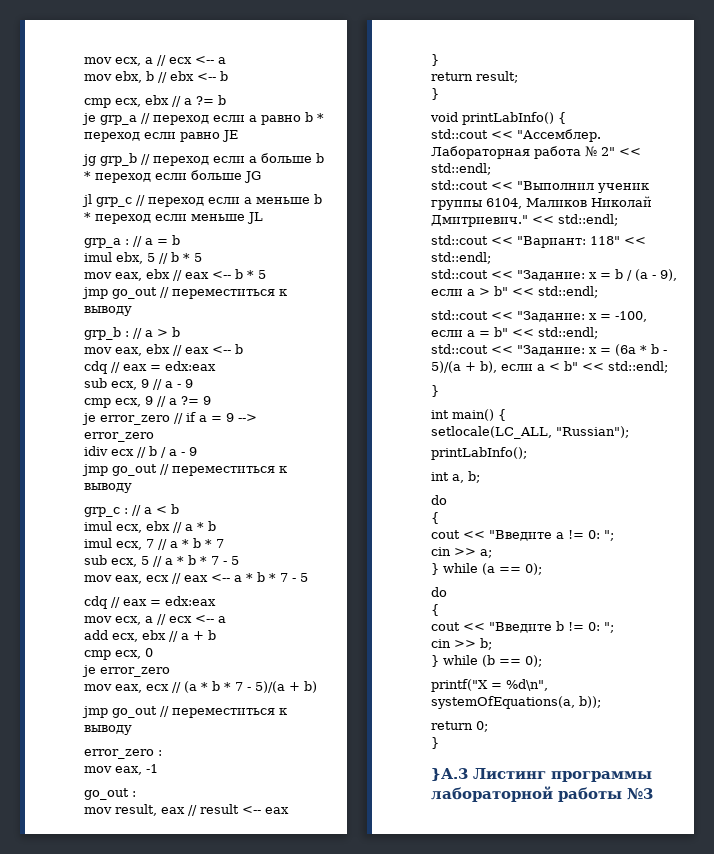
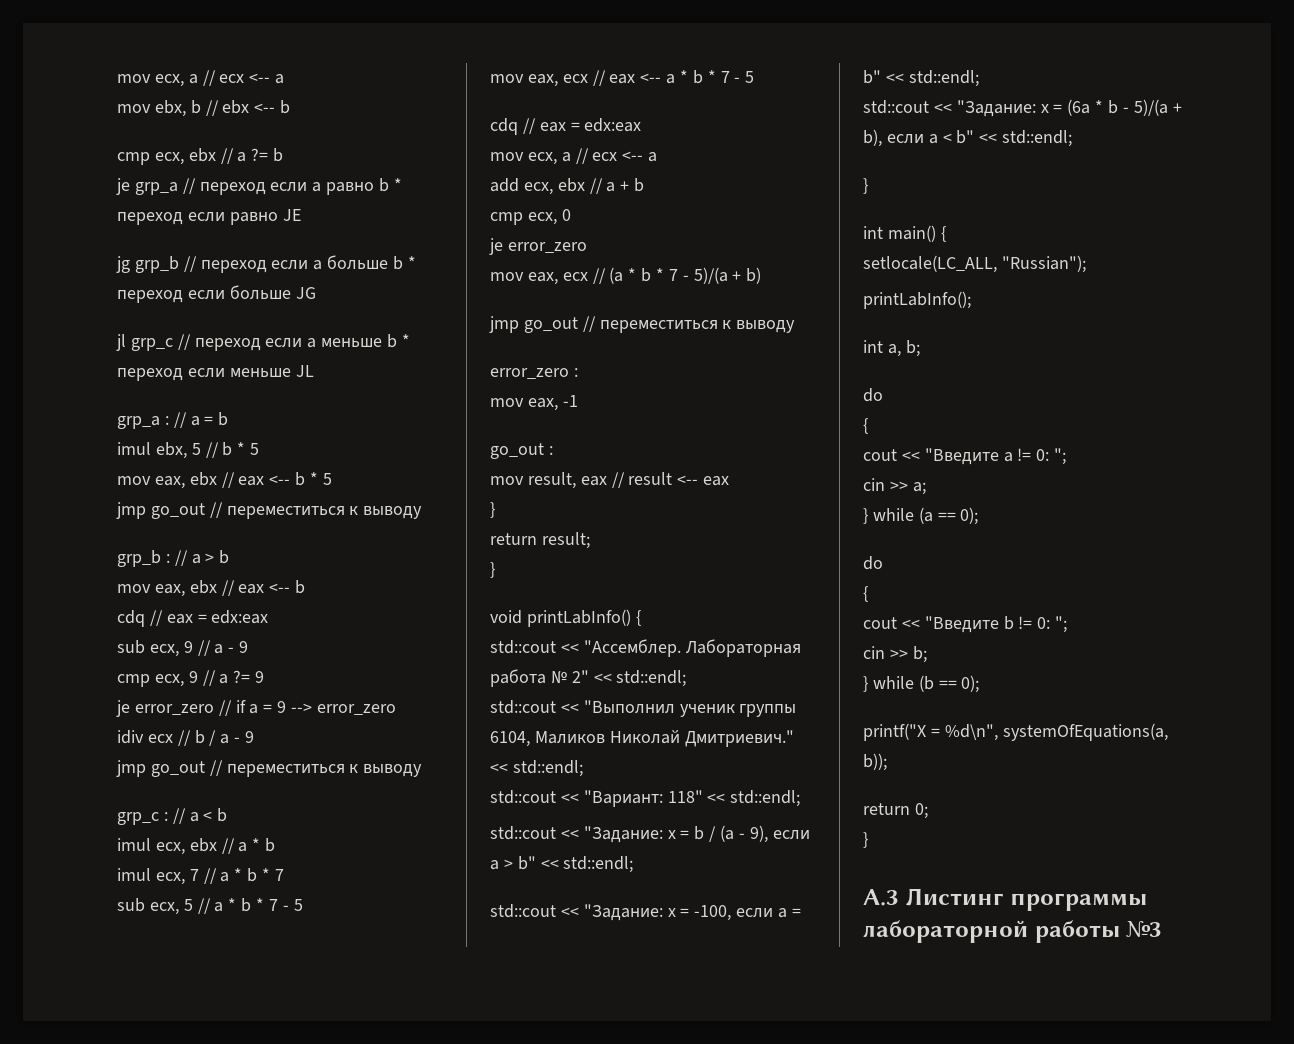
- }А.3 Листинг программы лабораторной работы №3
+ А.3 Листинг программы лабораторной работы №3

